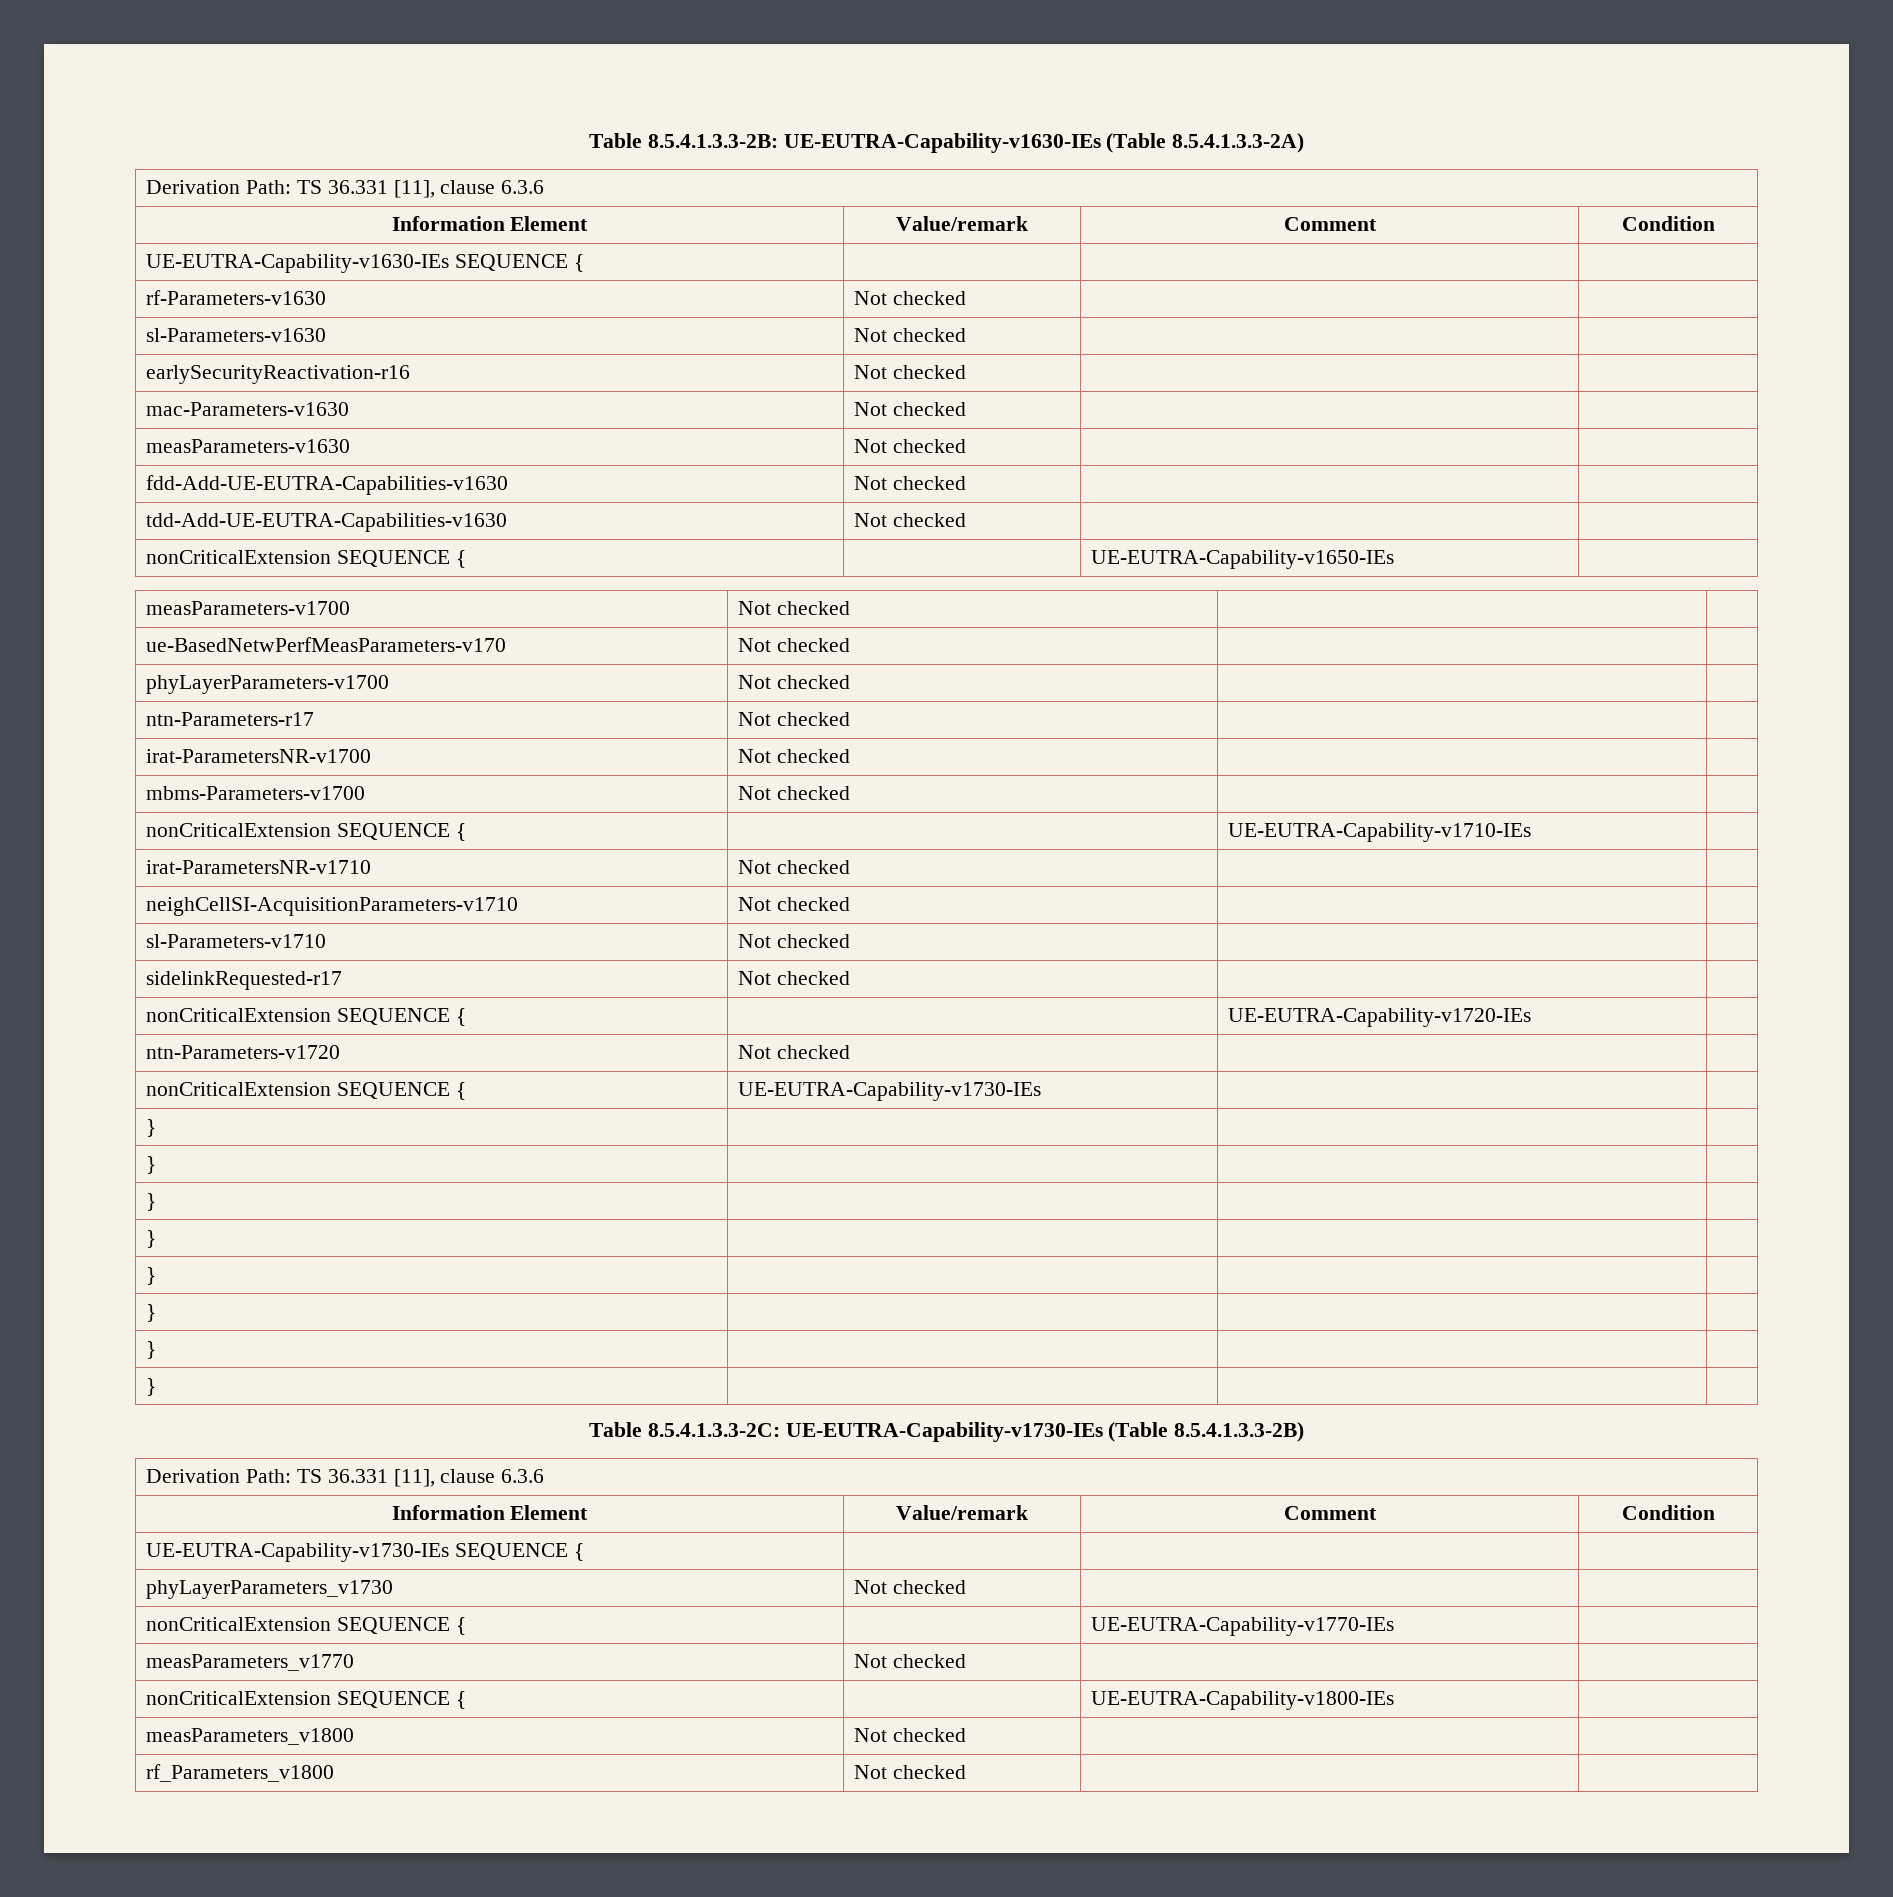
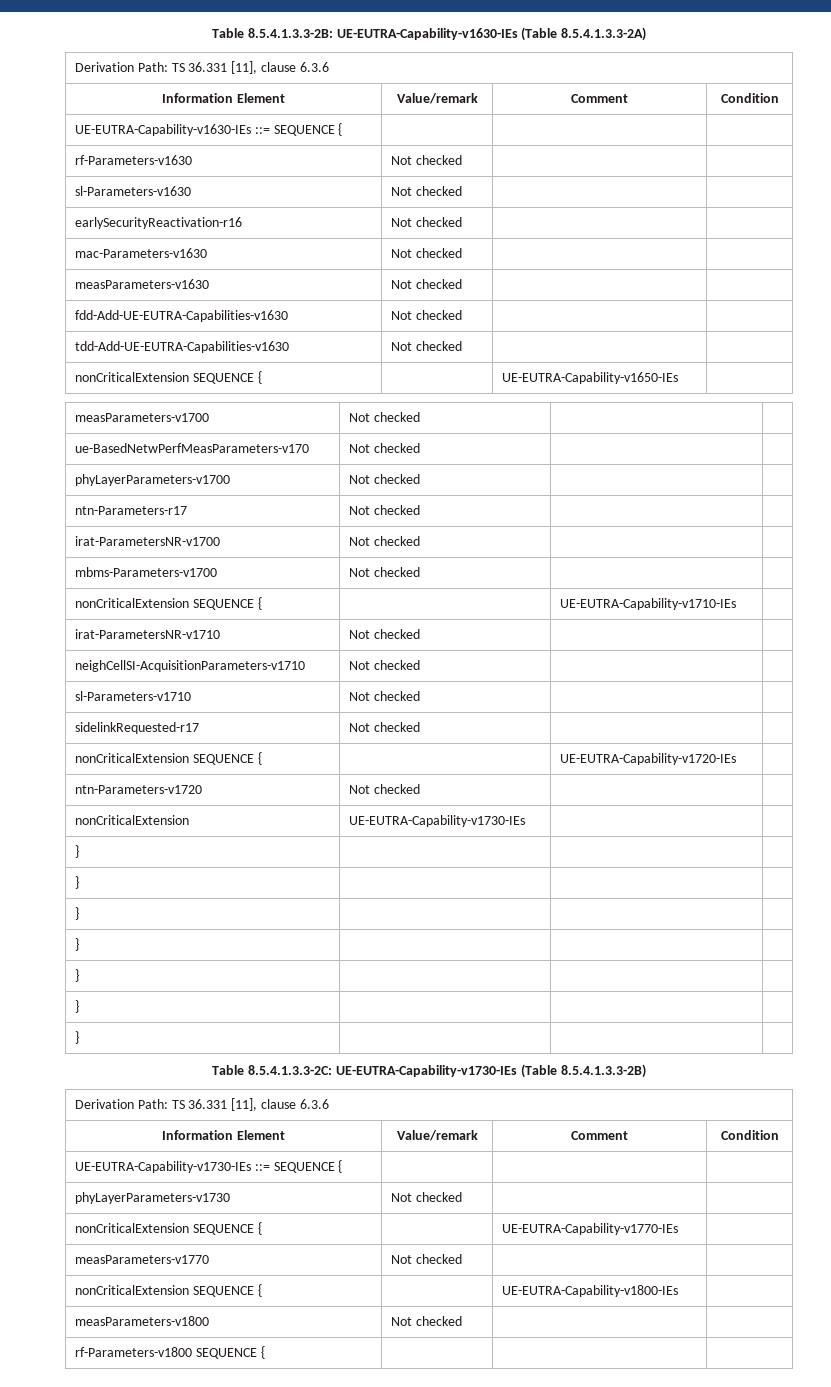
- UE-EUTRA-Capability-v1630-IEs SEQUENCE { | | |
+ UE-EUTRA-Capability-v1630-IEs ::= SEQUENCE { | | |
- nonCriticalExtension SEQUENCE { | UE-EUTRA-Capability-v1730-IEs | |
+ nonCriticalExtension | UE-EUTRA-Capability-v1730-IEs | |
- } | | |
- UE-EUTRA-Capability-v1730-IEs SEQUENCE { | | |
- phyLayerParameters_v1730 | Not checked | |
+ UE-EUTRA-Capability-v1730-IEs ::= SEQUENCE { | | |
+ phyLayerParameters-v1730 | Not checked | |
- measParameters_v1770 | Not checked | |
+ measParameters-v1770 | Not checked | |
- measParameters_v1800 | Not checked | |
- rf_Parameters_v1800 | Not checked | |
+ measParameters-v1800 | Not checked | |
+ rf-Parameters-v1800 SEQUENCE { | | |

